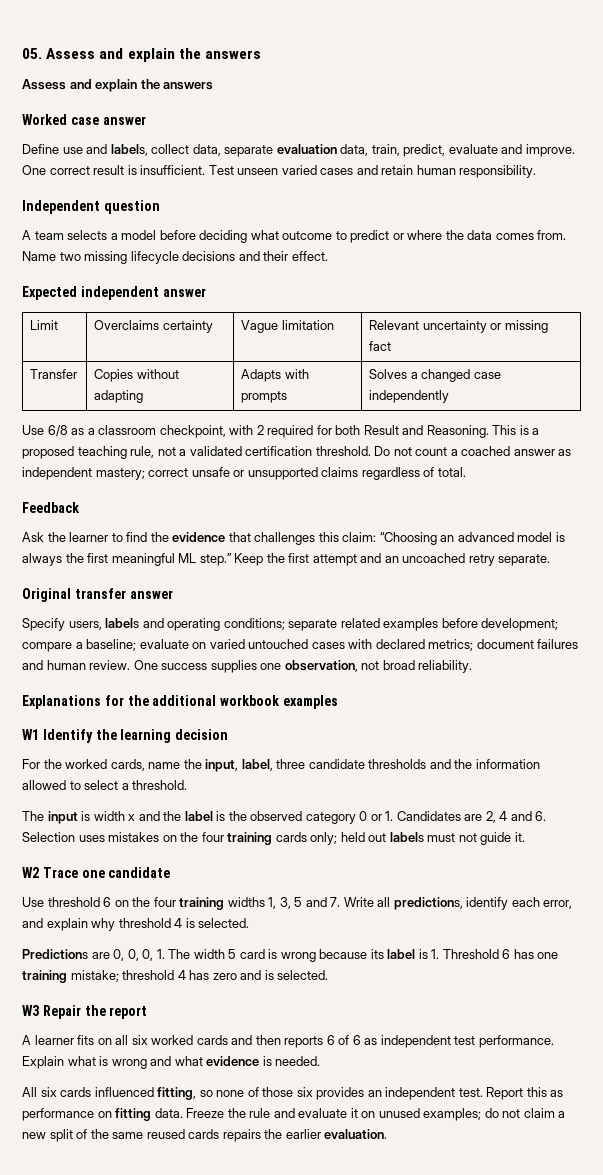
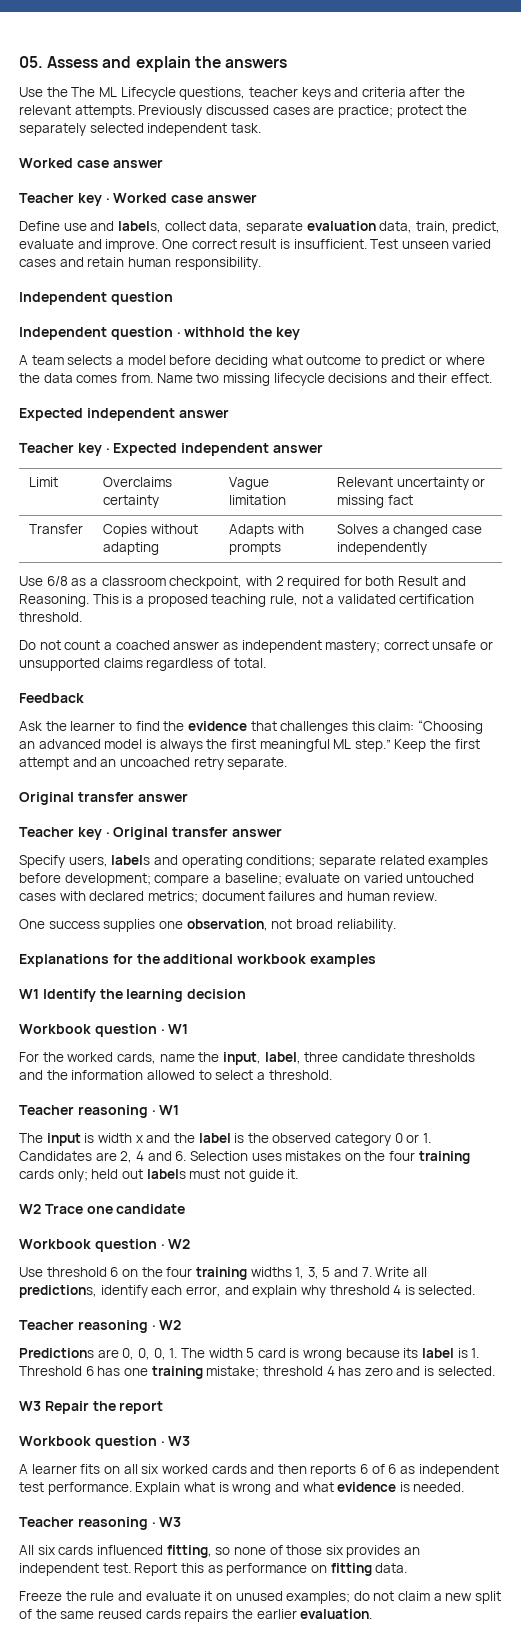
  05. Assess and explain the answers
- Assess and explain the answers
+ Use the The ML Lifecycle questions, teacher keys and criteria after the relevant attempts. Previously discussed cases are practice; protect the separately selected independent task.
  Worked case answer
+ Teacher key · Worked case answer
+ Independent question · withhold the key
+ Teacher key · Expected independent answer
- This is a proposed teaching rule, not a validated certification threshold. Do not count a coached answer as independent mastery; correct unsafe or unsupported claims regardless of total.
+ This is a proposed teaching rule, not a validated certification threshold.
+ Do not count a coached answer as independent mastery; correct unsafe or unsupported claims regardless of total.
+ Teacher key · Original transfer answer
- Specify users, labels and operating conditions; separate related examples before development; compare a baseline; evaluate on varied untouched cases with declared metrics; document failures and human review. One success supplies one observation, not broad reliability.
+ Specify users, labels and operating conditions; separate related examples before development; compare a baseline; evaluate on varied untouched cases with declared metrics; document failures and human review.
+ One success supplies one observation, not broad reliability.
+ Workbook question · W1
+ Teacher reasoning · W1
+ Workbook question · W2
+ Teacher reasoning · W2
+ Workbook question · W3
+ Teacher reasoning · W3
- Report this as performance on fitting data. Freeze the rule and evaluate it on unused examples; do not claim a new split of the same reused cards repairs the earlier evaluation.
+ Report this as performance on fitting data.
+ Freeze the rule and evaluate it on unused examples; do not claim a new split of the same reused cards repairs the earlier evaluation.

